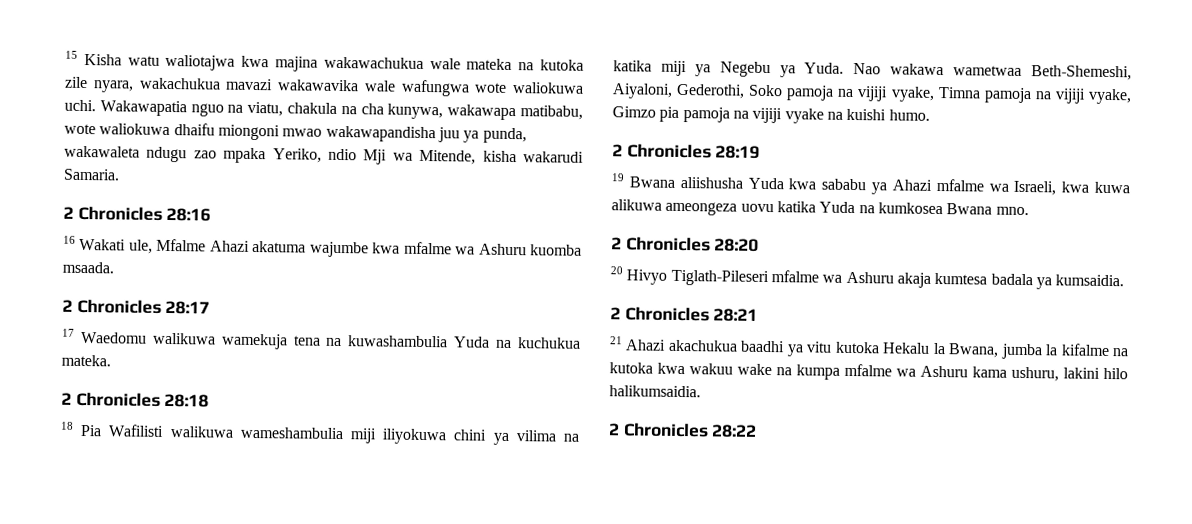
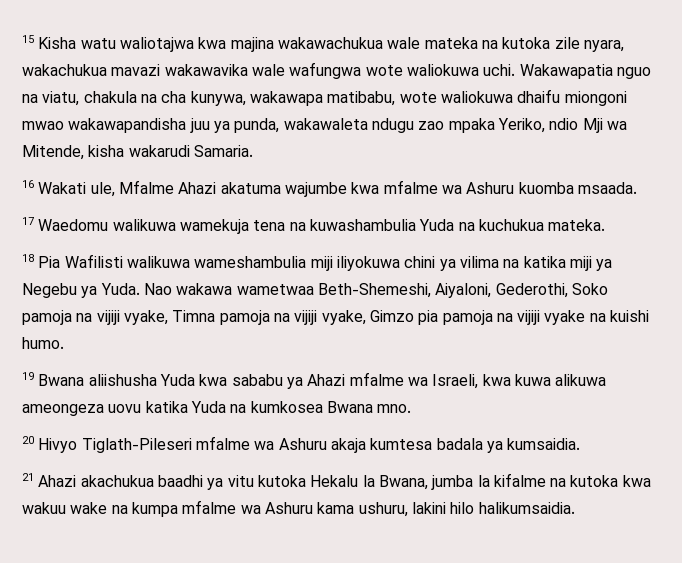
- 2 Chronicles 28:16
- 2 Chronicles 28:17
- 2 Chronicles 28:18
- 2 Chronicles 28:19
- 2 Chronicles 28:20
- 2 Chronicles 28:21
- 2 Chronicles 28:22

